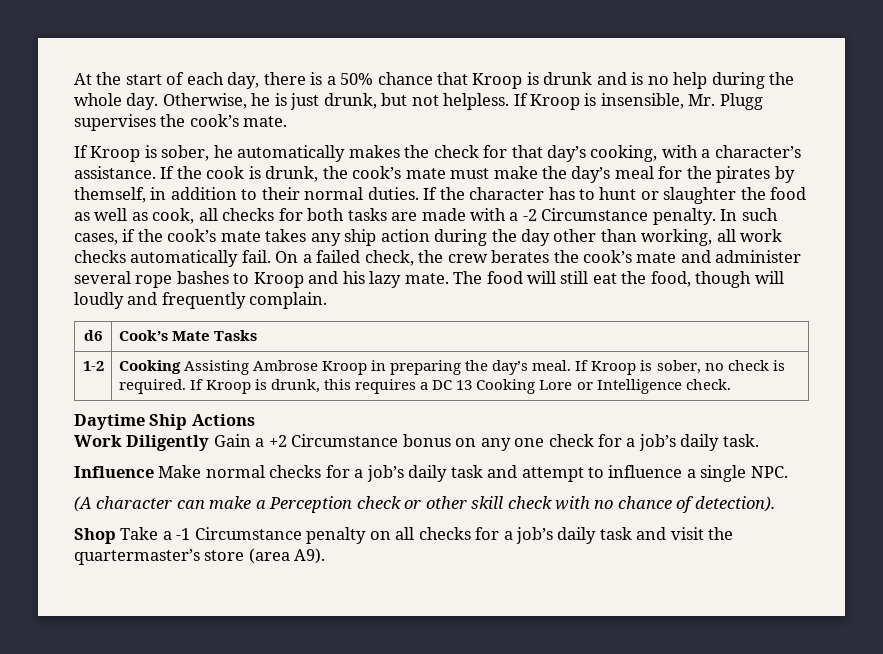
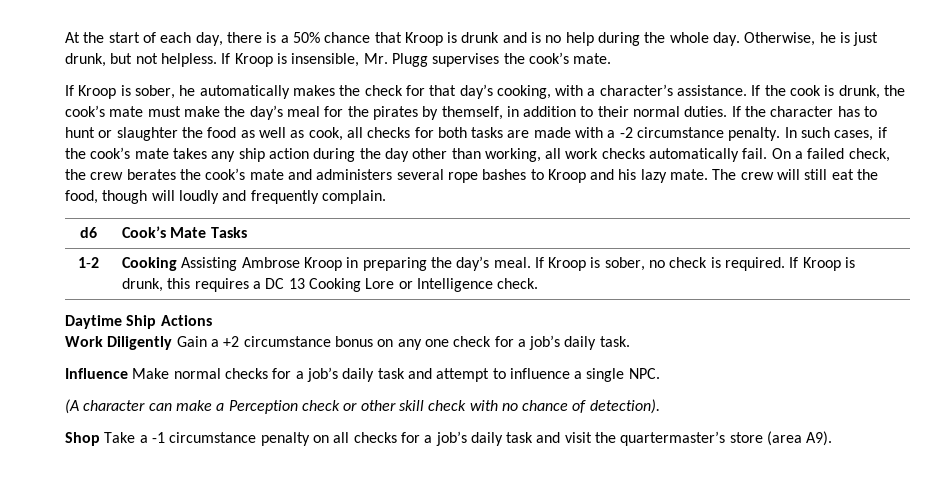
- If the character has to hunt or slaughter the food as well as cook, all checks for both tasks are made with a -2 Circumstance penalty.
+ If the character has to hunt or slaughter the food as well as cook, all checks for both tasks are made with a -2 circumstance penalty.
- On a failed check, the crew berates the cook’s mate and administer several rope bashes to Kroop and his lazy mate.
+ On a failed check, the crew berates the cook’s mate and administers several rope bashes to Kroop and his lazy mate.
- The food will still eat the food, though will loudly and frequently complain.
+ The crew will still eat the food, though will loudly and frequently complain.
- Work Diligently Gain a +2 Circumstance bonus on any one check for a job’s daily task.
+ Work Diligently Gain a +2 circumstance bonus on any one check for a job’s daily task.
- Shop Take a -1 Circumstance penalty on all checks for a job’s daily task and visit the quartermaster’s store (area A9).
+ Shop Take a -1 circumstance penalty on all checks for a job’s daily task and visit the quartermaster’s store (area A9).

